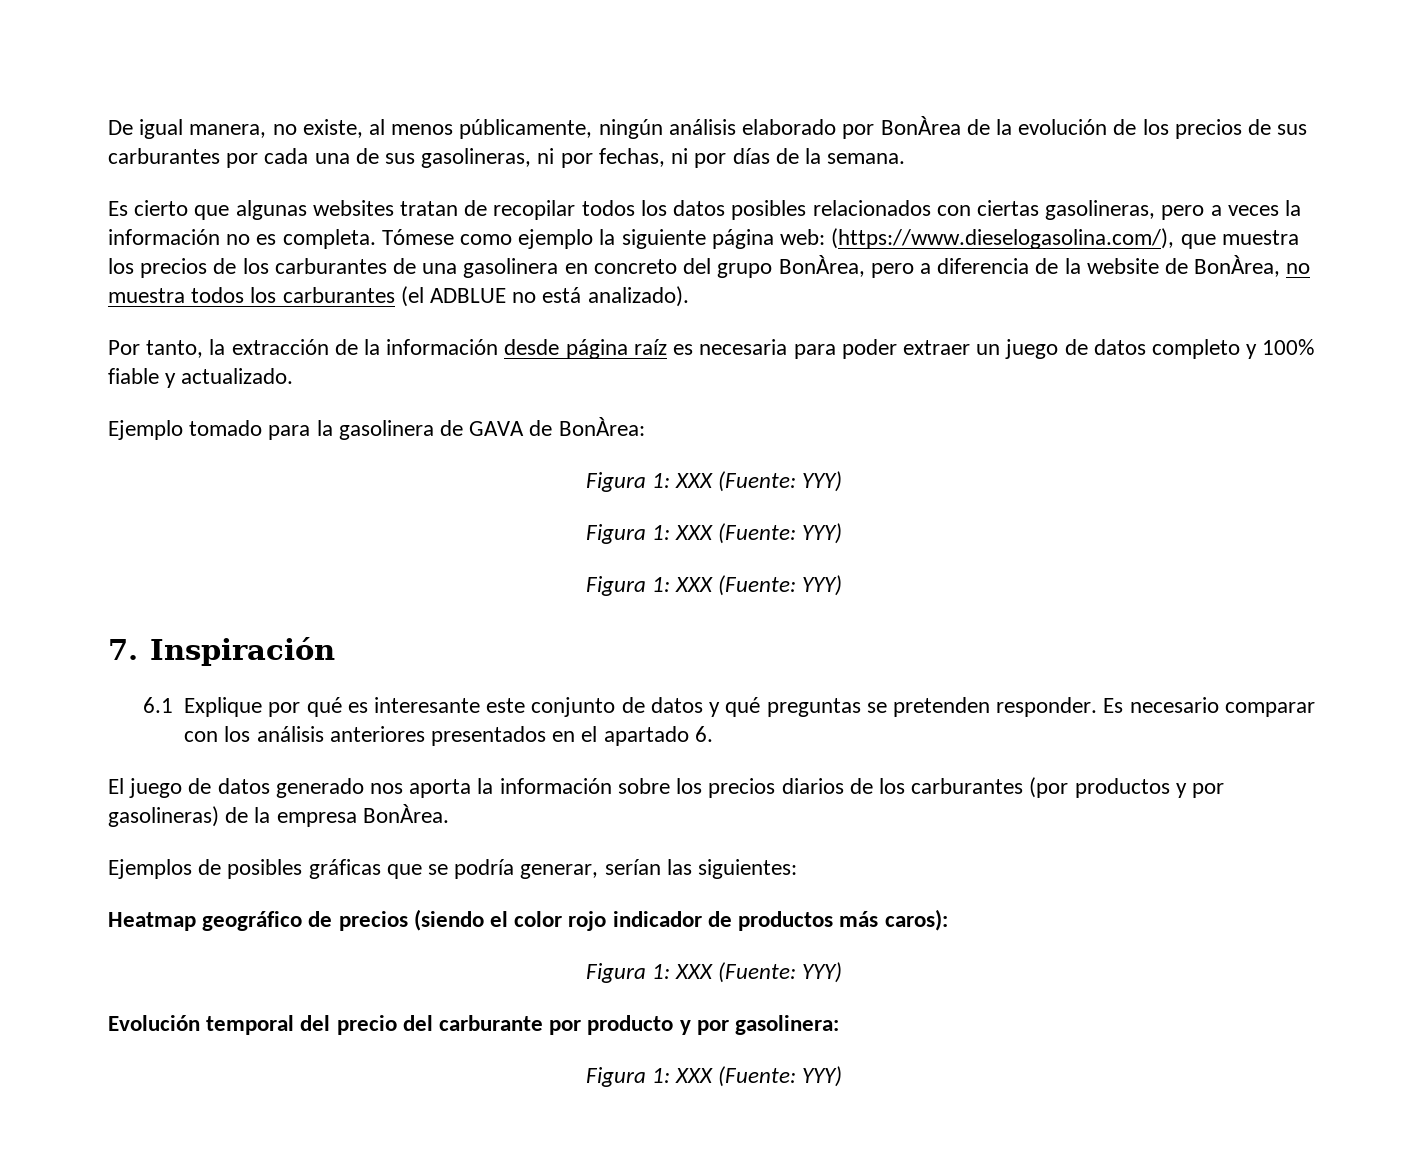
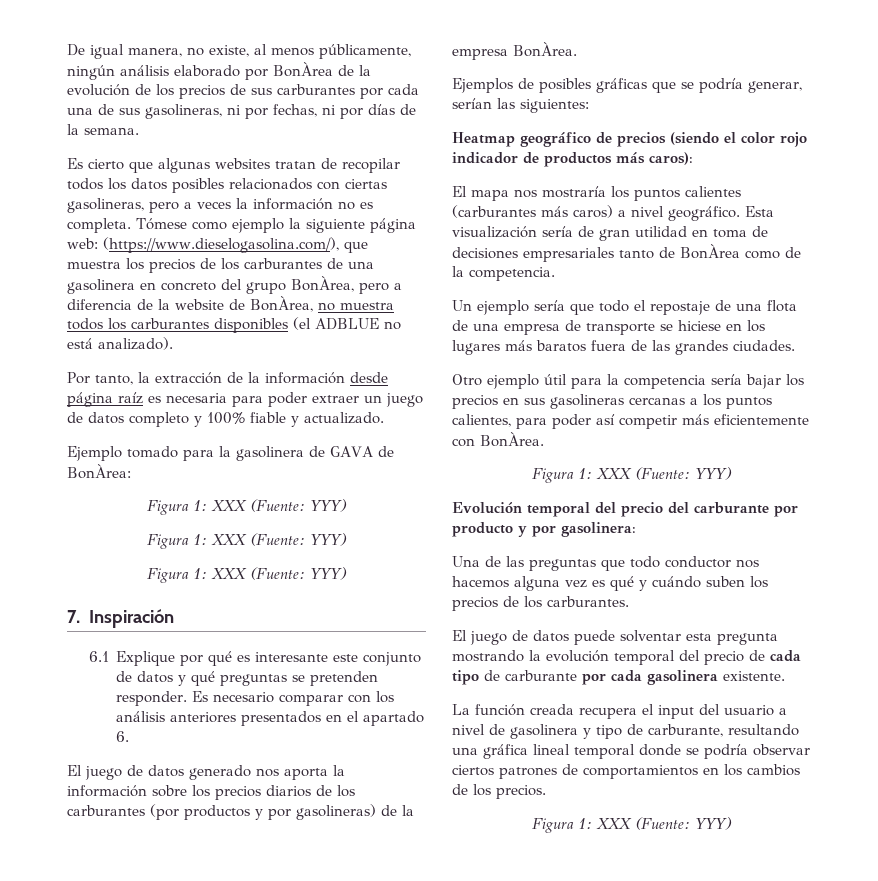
- Tómese como ejemplo la siguiente página web: (https://www.dieselogasolina.com/), que muestra los precios de los carburantes de una gasolinera en concreto del grupo BonÀrea, pero a diferencia de la website de BonÀrea, no muestra todos los carburantes (el ADBLUE no está analizado).
+ Tómese como ejemplo la siguiente página web: (https://www.dieselogasolina.com/), que muestra los precios de los carburantes de una gasolinera en concreto del grupo BonÀrea, pero a diferencia de la website de BonÀrea, no muestra todos los carburantes disponibles (el ADBLUE no está analizado).
+ El mapa nos mostraría los puntos calientes (carburantes más caros) a nivel geográfico. Esta visualización sería de gran utilidad en toma de decisiones empresariales tanto de BonÀrea como de la competencia.
+ Un ejemplo sería que todo el repostaje de una flota de una empresa de transporte se hiciese en los lugares más baratos fuera de las grandes ciudades.
+ Otro ejemplo útil para la competencia sería bajar los precios en sus gasolineras cercanas a los puntos calientes, para poder así competir más eficientemente con BonÀrea.
+ Una de las preguntas que todo conductor nos hacemos alguna vez es qué y cuándo suben los precios de los carburantes.
+ El juego de datos puede solventar esta pregunta mostrando la evolución temporal del precio de cada tipo de carburante por cada gasolinera existente.
+ La función creada recupera el input del usuario a nivel de gasolinera y tipo de carburante, resultando una gráfica lineal temporal donde se podría observar ciertos patrones de comportamientos en los cambios de los precios.

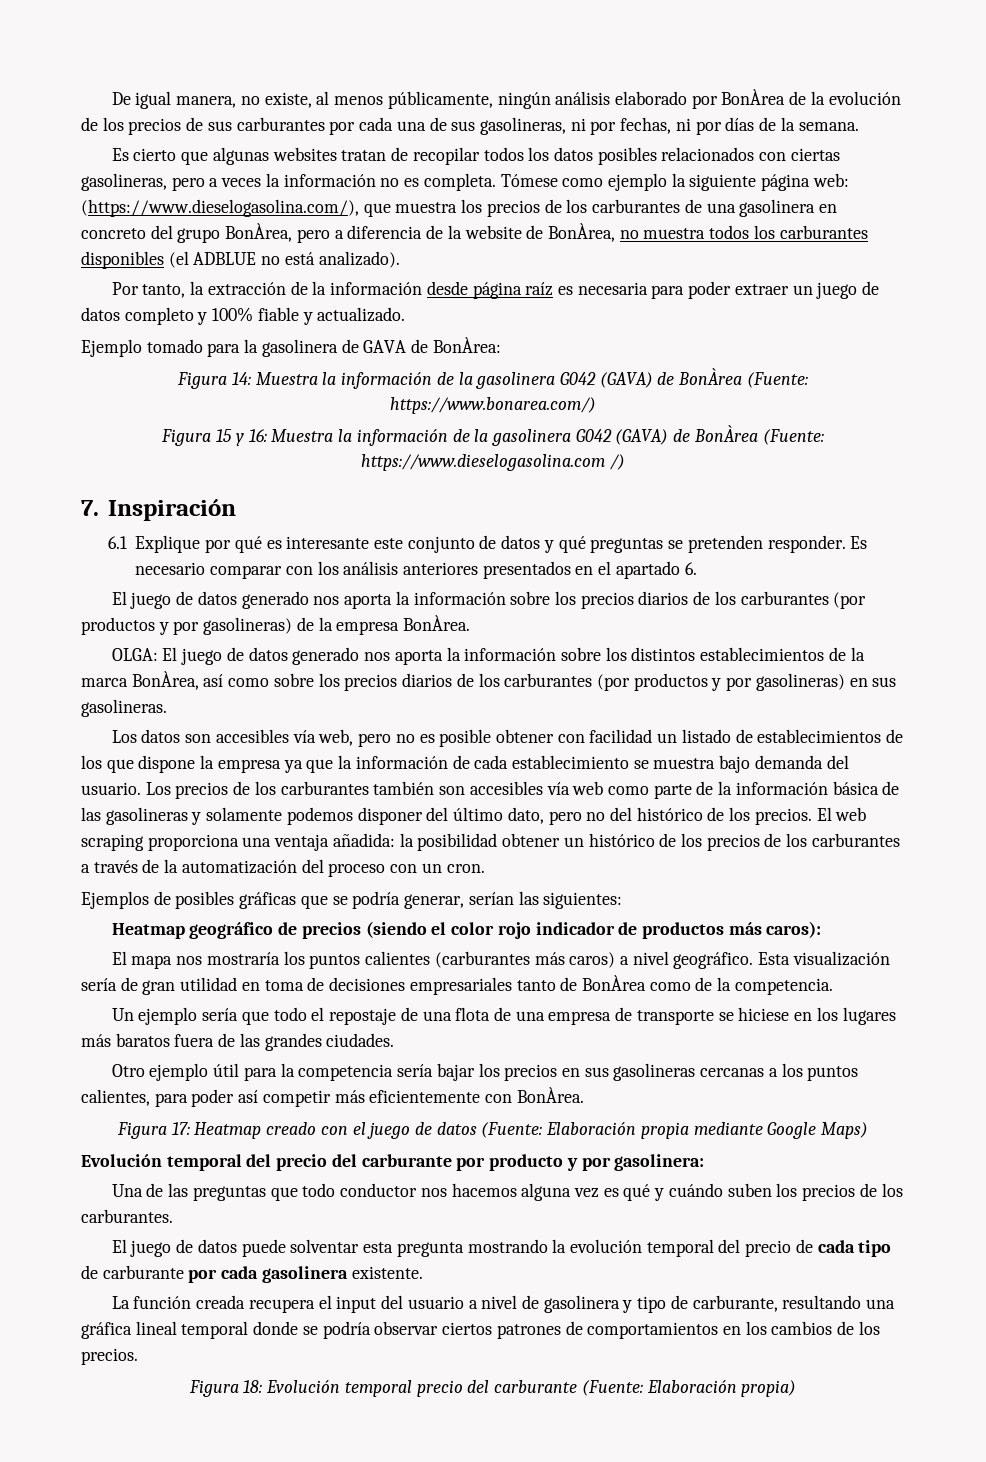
  Ejemplo tomado para la gasolinera de GAVA de BonÀrea:
- Figura 1: XXX (Fuente: YYY)
- Figura 1: XXX (Fuente: YYY)
- Figura 1: XXX (Fuente: YYY)
+ Figura 14: Muestra la información de la gasolinera G042 (GAVA) de BonÀrea (Fuente: https://www.bonarea.com/)
+ Figura 15 y 16: Muestra la información de la gasolinera G042 (GAVA) de BonÀrea (Fuente: https://www.dieselogasolina.com /)
+ OLGA: El juego de datos generado nos aporta la información sobre los distintos establecimientos de la marca BonÀrea, así como sobre los precios diarios de los carburantes (por productos y por gasolineras) en sus gasolineras.
+ Los datos son accesibles vía web, pero no es posible obtener con facilidad un listado de establecimientos de los que dispone la empresa ya que la información de cada establecimiento se muestra bajo demanda del usuario. Los precios de los carburantes también son accesibles vía web como parte de la información básica de las gasolineras y solamente podemos disponer del último dato, pero no del histórico de los precios. El web scraping proporciona una ventaja añadida: la posibilidad obtener un histórico de los precios de los carburantes a través de la automatización del proceso con un cron.
  Otro ejemplo útil para la competencia sería bajar los precios en sus gasolineras cercanas a los puntos calientes, para poder así competir más eficientemente con BonÀrea.
- Figura 1: XXX (Fuente: YYY)
+ Figura 17: Heatmap creado con el juego de datos (Fuente: Elaboración propia mediante Google Maps)
  La función creada recupera el input del usuario a nivel de gasolinera y tipo de carburante, resultando una gráfica lineal temporal donde se podría observar ciertos patrones de comportamientos en los cambios de los precios.
- Figura 1: XXX (Fuente: YYY)
+ Figura 18: Evolución temporal precio del carburante (Fuente: Elaboración propia)

